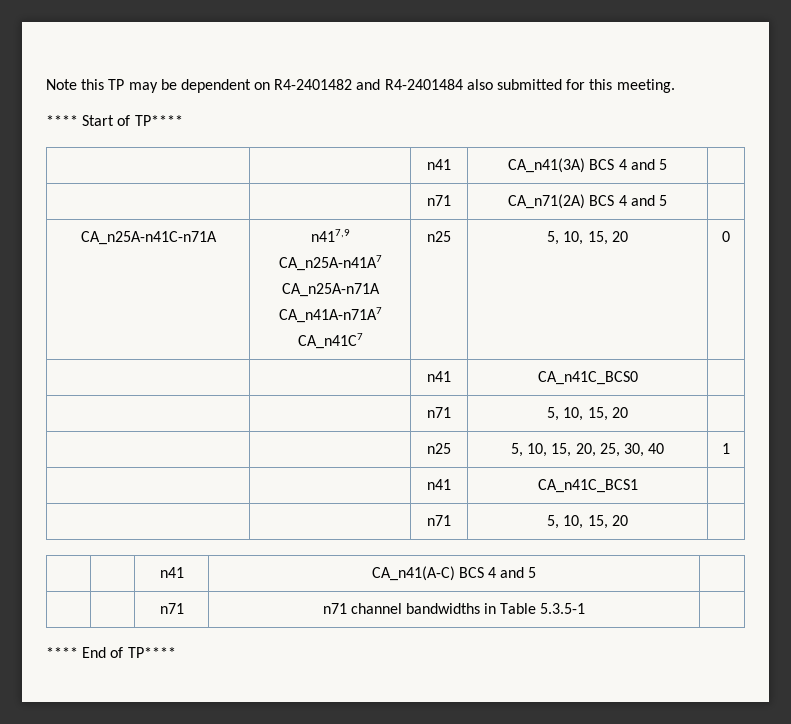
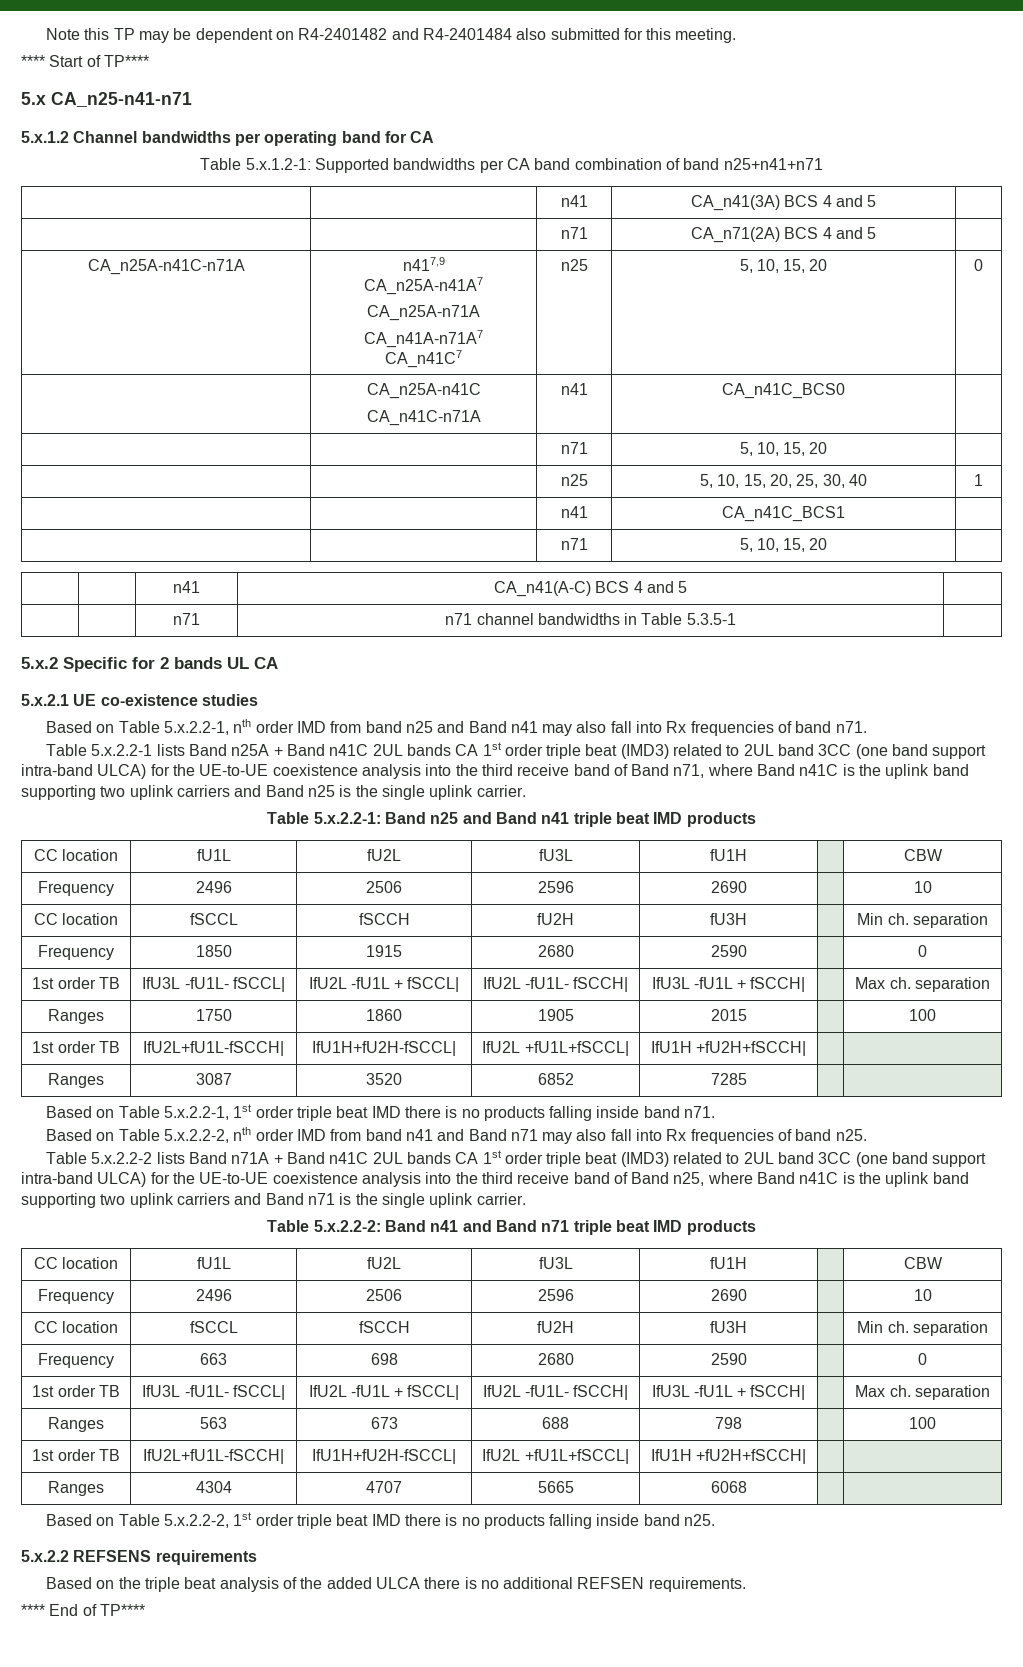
+ 5.x CA_n25-n41-n71
+ 5.x.1.2 Channel bandwidths per operating band for CA
+ Table 5.x.1.2-1: Supported bandwidths per CA band combination of band n25+n41+n71
- | | n41 | CA_n41C_BCS0 |
+ | CA_n25A-n41C
+ CA_n41C-n71A | n41 | CA_n41C_BCS0 |
+ 5.x.2 Specific for 2 bands UL CA
+ 5.x.2.1 UE co-existence studies
+ Based on Table 5.x.2.2-1, nth order IMD from band n25 and Band n41 may also fall into Rx frequencies of band n71.
+ Table 5.x.2.2-1 lists Band n25A + Band n41C 2UL bands CA 1st order triple beat (IMD3) related to 2UL band 3CC (one band support intra-band ULCA) for the UE-to-UE coexistence analysis into the third receive band of Band n71, where Band n41C is the uplink band supporting two uplink carriers and Band n25 is the single uplink carrier.
+ Table 5.x.2.2-1: Band n25 and Band n41 triple beat IMD products
+ CC location | fU1L | fU2L | fU3L | fU1H | | CBW
+ Frequency | 2496 | 2506 | 2596 | 2690 | | 10
+ CC location | fSCCL | fSCCH | fU2H | fU3H | | Min ch. separation
+ Frequency | 1850 | 1915 | 2680 | 2590 | | 0
+ 1st order TB | IfU3L -fU1L- fSCCL| | IfU2L -fU1L + fSCCL| | IfU2L -fU1L- fSCCH| | IfU3L -fU1L + fSCCH| | | Max ch. separation
+ Ranges | 1750 | 1860 | 1905 | 2015 | | 100
+ 1st order TB | IfU2L+fU1L-fSCCH| | IfU1H+fU2H-fSCCL| | IfU2L +fU1L+fSCCL| | IfU1H +fU2H+fSCCH| | |
+ Ranges | 3087 | 3520 | 6852 | 7285 | |
+ Based on Table 5.x.2.2-1, 1st order triple beat IMD there is no products falling inside band n71.
+ Based on Table 5.x.2.2-2, nth order IMD from band n41 and Band n71 may also fall into Rx frequencies of band n25.
+ Table 5.x.2.2-2 lists Band n71A + Band n41C 2UL bands CA 1st order triple beat (IMD3) related to 2UL band 3CC (one band support intra-band ULCA) for the UE-to-UE coexistence analysis into the third receive band of Band n25, where Band n41C is the uplink band supporting two uplink carriers and Band n71 is the single uplink carrier.
+ Table 5.x.2.2-2: Band n41 and Band n71 triple beat IMD products
+ CC location | fU1L | fU2L | fU3L | fU1H | | CBW
+ Frequency | 2496 | 2506 | 2596 | 2690 | | 10
+ CC location | fSCCL | fSCCH | fU2H | fU3H | | Min ch. separation
+ Frequency | 663 | 698 | 2680 | 2590 | | 0
+ 1st order TB | IfU3L -fU1L- fSCCL| | IfU2L -fU1L + fSCCL| | IfU2L -fU1L- fSCCH| | IfU3L -fU1L + fSCCH| | | Max ch. separation
+ Ranges | 563 | 673 | 688 | 798 | | 100
+ 1st order TB | IfU2L+fU1L-fSCCH| | IfU1H+fU2H-fSCCL| | IfU2L +fU1L+fSCCL| | IfU1H +fU2H+fSCCH| | |
+ Ranges | 4304 | 4707 | 5665 | 6068 | |
+ Based on Table 5.x.2.2-2, 1st order triple beat IMD there is no products falling inside band n25.
+ 5.x.2.2 REFSENS requirements
+ Based on the triple beat analysis of the added ULCA there is no additional REFSEN requirements.

